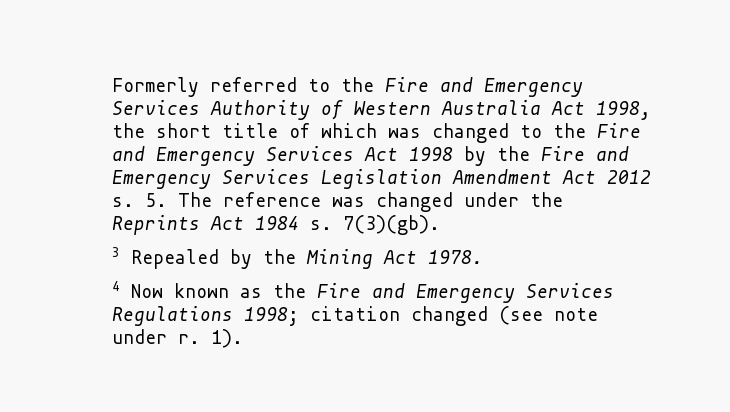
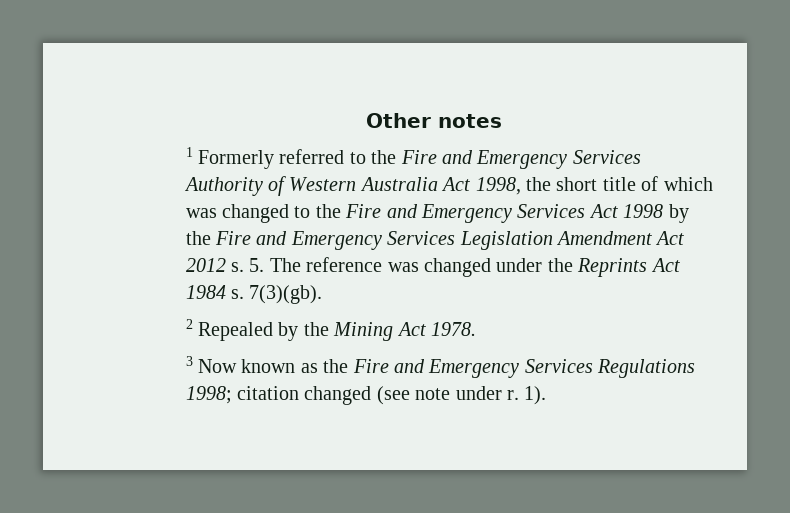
- Formerly referred to the Fire and Emergency Services Authority of Western Australia Act 1998, the short title of which was changed to the Fire and Emergency Services Act 1998 by the Fire and Emergency Services Legislation Amendment Act 2012 s.
+ Other notes
+ 1 Formerly referred to the Fire and Emergency Services Authority of Western Australia Act 1998, the short title of which was changed to the Fire and Emergency Services Act 1998 by the Fire and Emergency Services Legislation Amendment Act 2012 s.
- 3 Repealed by the Mining Act 1978.
+ 2 Repealed by the Mining Act 1978.
- 4 Now known as the Fire and Emergency Services Regulations 1998; citation changed (see note under r.
+ 3 Now known as the Fire and Emergency Services Regulations 1998; citation changed (see note under r.

